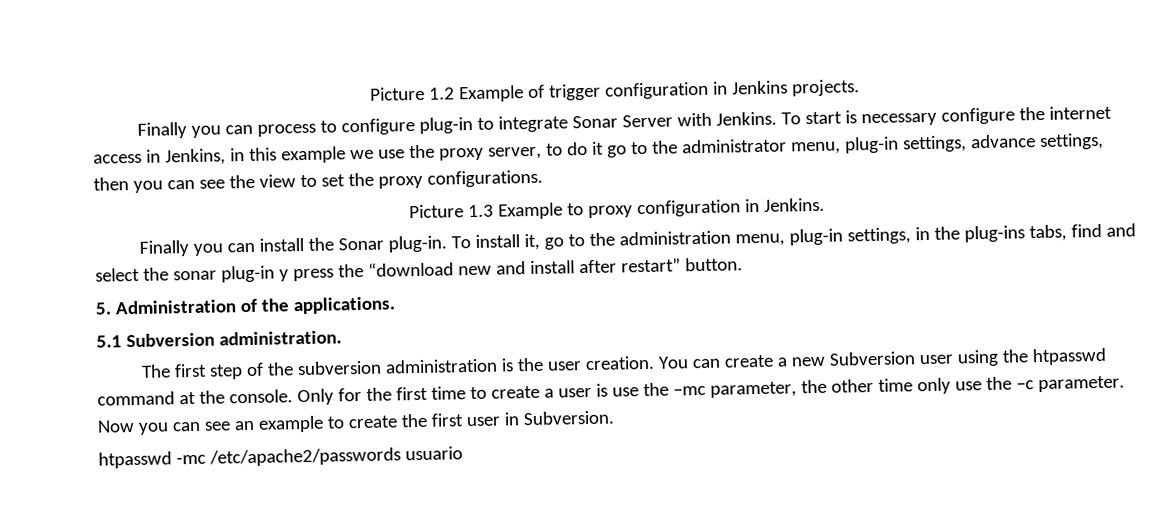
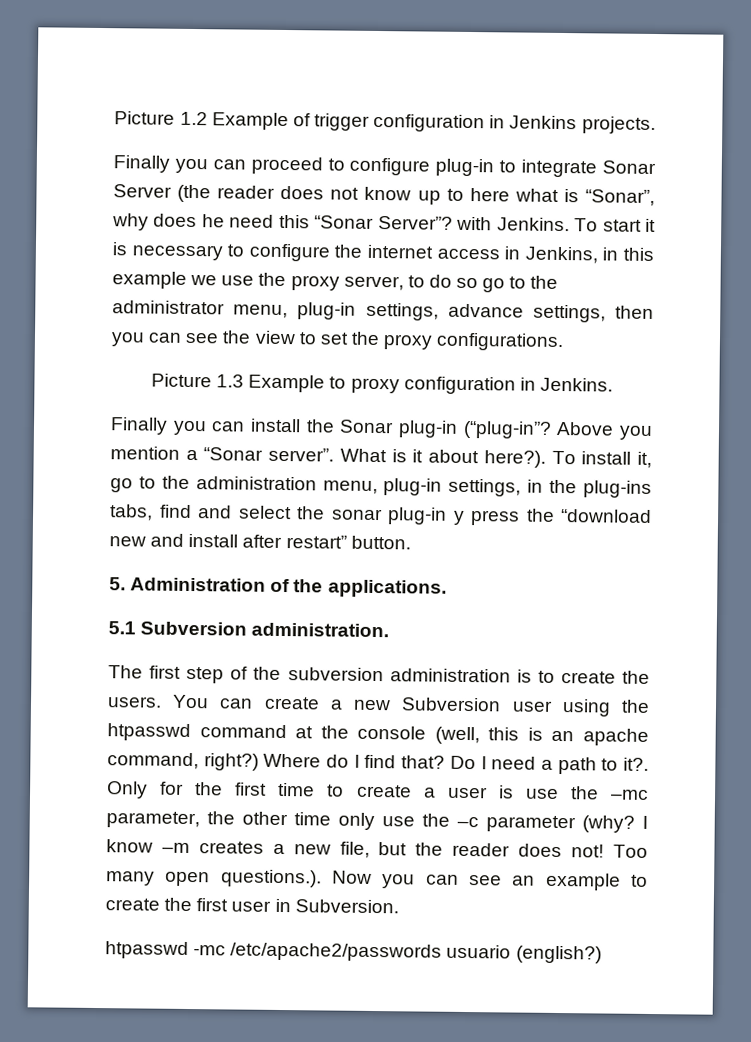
- Finally you can process to configure plug-in to integrate Sonar Server with Jenkins.
+ Finally you can proceed to configure plug-in to integrate Sonar Server (the reader does not know up to here what is “Sonar”, why does he need this “Sonar Server”? with Jenkins.
- To start is necessary configure the internet access in Jenkins, in this example we use the proxy server, to do it go to the administrator menu, plug-in settings, advance settings, then you can see the view to set the proxy configurations.
+ To start it is necessary to configure the internet access in Jenkins, in this example we use the proxy server, to do so go to the administrator menu, plug-in settings, advance settings, then you can see the view to set the proxy configurations.
- Finally you can install the Sonar plug-in.
+ Finally you can install the Sonar plug-in (“plug-in”? Above you mention a “Sonar server”. What is it about here?).
- The first step of the subversion administration is the user creation.
+ The first step of the subversion administration is to create the users.
- You can create a new Subversion user using the htpasswd command at the console.
+ You can create a new Subversion user using the htpasswd command at the console (well, this is an apache command, right?) Where do I find that? Do I need a path to it?.
- Only for the first time to create a user is use the –mc parameter, the other time only use the –c parameter. Now you can see an example to create the first user in Subversion.
+ Only for the first time to create a user is use the –mc parameter, the other time only use the –c parameter (why? I know –m creates a new file, but the reader does not! Too many open questions.). Now you can see an example to create the first user in Subversion.
- htpasswd -mc /etc/apache2/passwords usuario
+ htpasswd -mc /etc/apache2/passwords usuario (english?)

